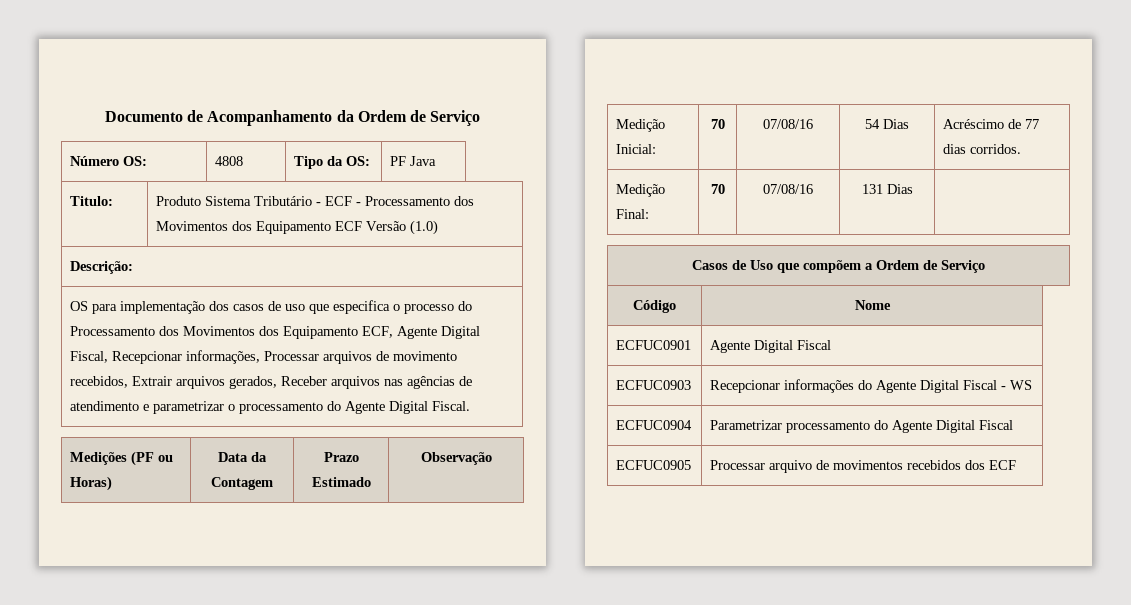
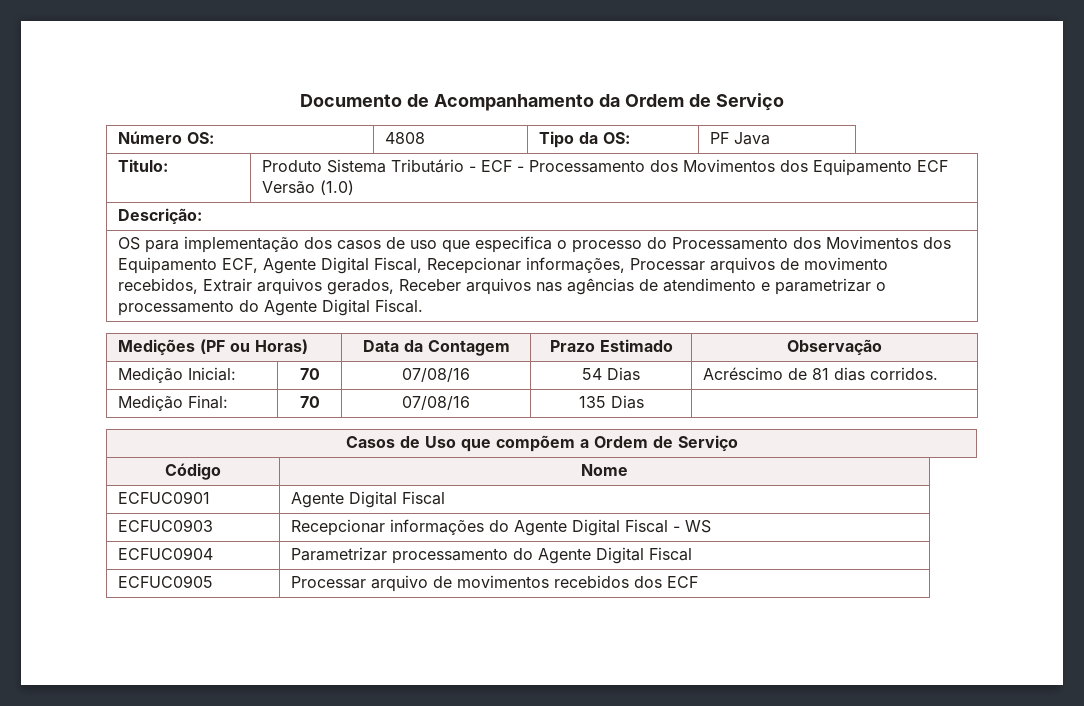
- Medição Inicial: | 70 | 07/08/16 | 54 Dias | Acréscimo de 77 dias corridos.
+ Medição Inicial: | 70 | 07/08/16 | 54 Dias | Acréscimo de 81 dias corridos.
- Medição Final: | 70 | 07/08/16 | 131 Dias |
+ Medição Final: | 70 | 07/08/16 | 135 Dias |

